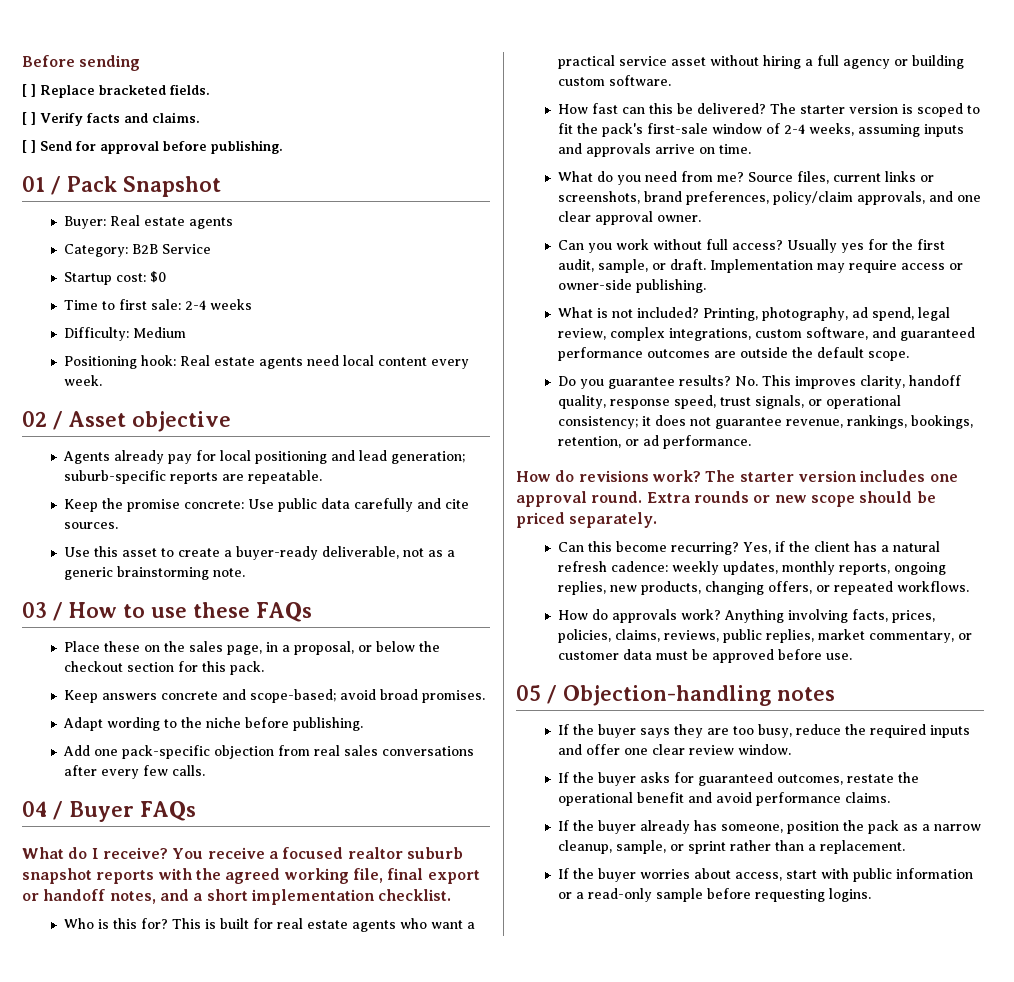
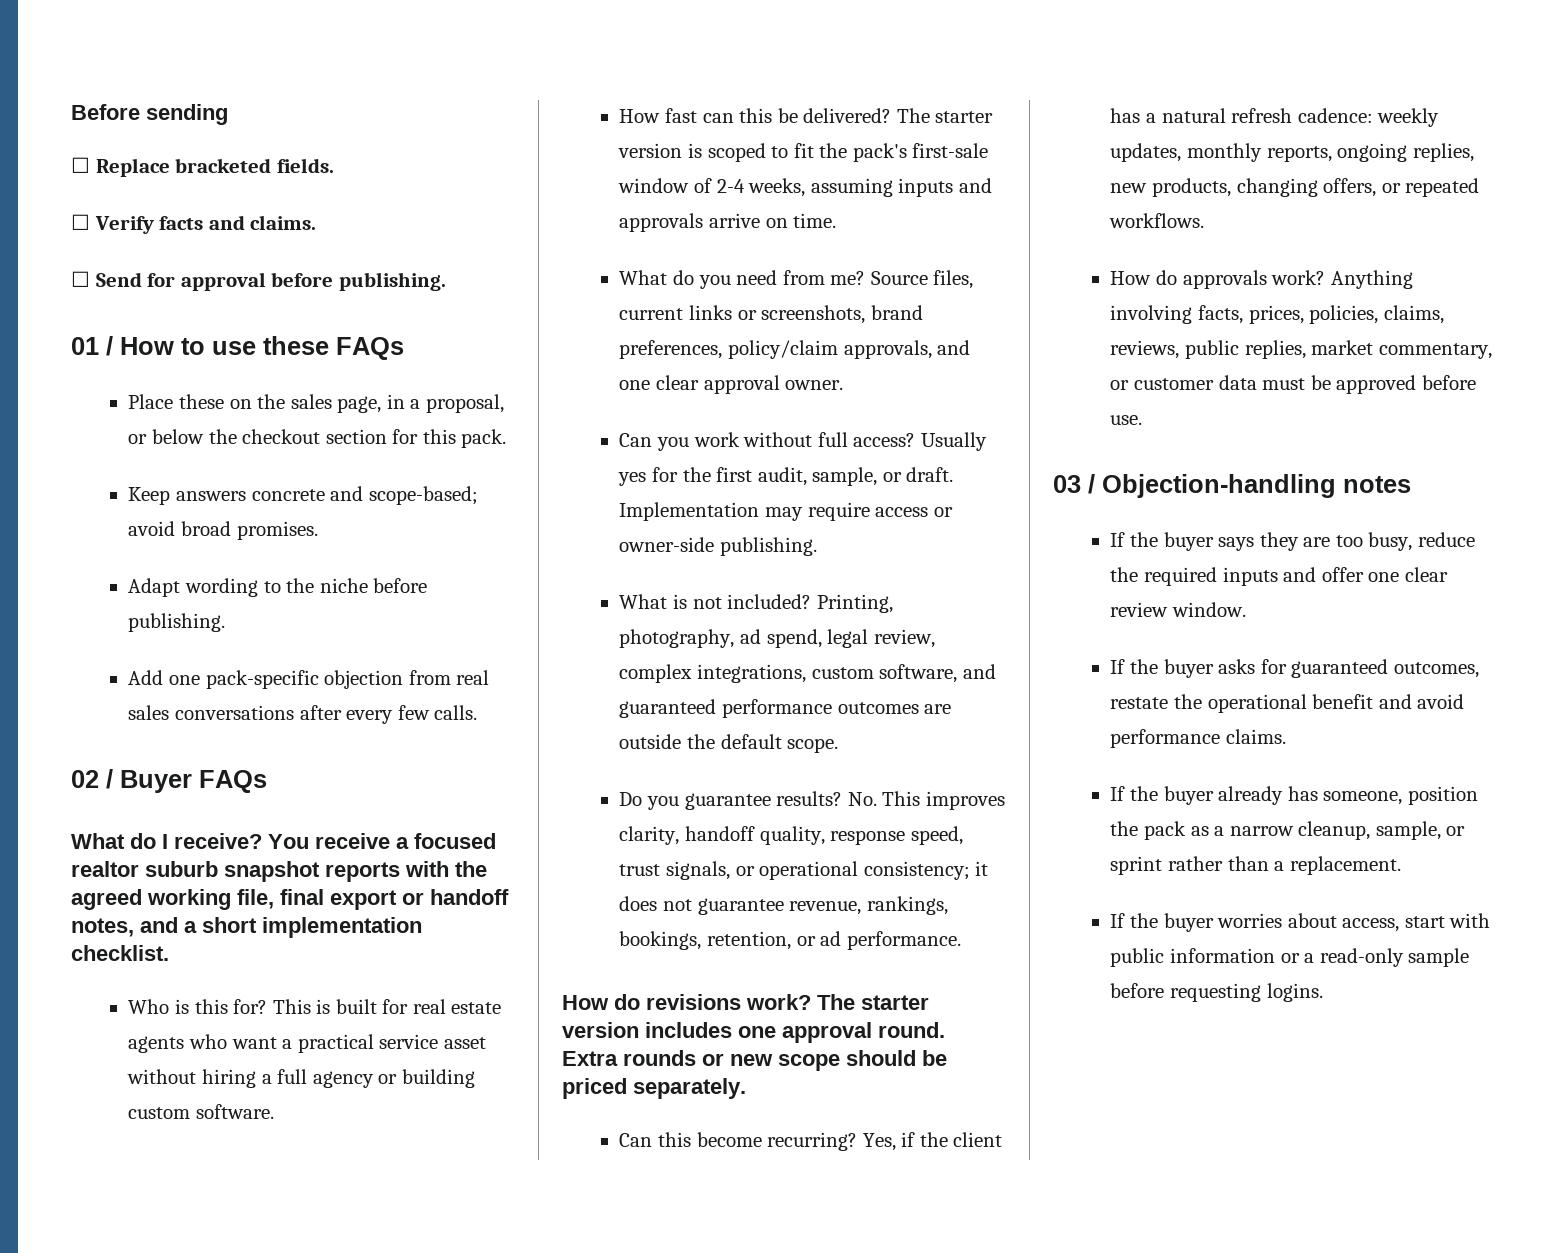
- [ ] Replace bracketed fields.
+ ☐ Replace bracketed fields.
- [ ] Verify facts and claims.
+ ☐ Verify facts and claims.
- [ ] Send for approval before publishing.
+ ☐ Send for approval before publishing.
- 01 / Pack Snapshot
- Buyer: Real estate agents
- Category: B2B Service
- Startup cost: $0
- Time to first sale: 2-4 weeks
- Difficulty: Medium
- Positioning hook: Real estate agents need local content every week.
- 02 / Asset objective
- Agents already pay for local positioning and lead generation; suburb-specific reports are repeatable.
- Keep the promise concrete: Use public data carefully and cite sources.
- Use this asset to create a buyer-ready deliverable, not as a generic brainstorming note.
- 03 / How to use these FAQs
+ 01 / How to use these FAQs
- 04 / Buyer FAQs
+ 02 / Buyer FAQs
- 05 / Objection-handling notes
+ 03 / Objection-handling notes

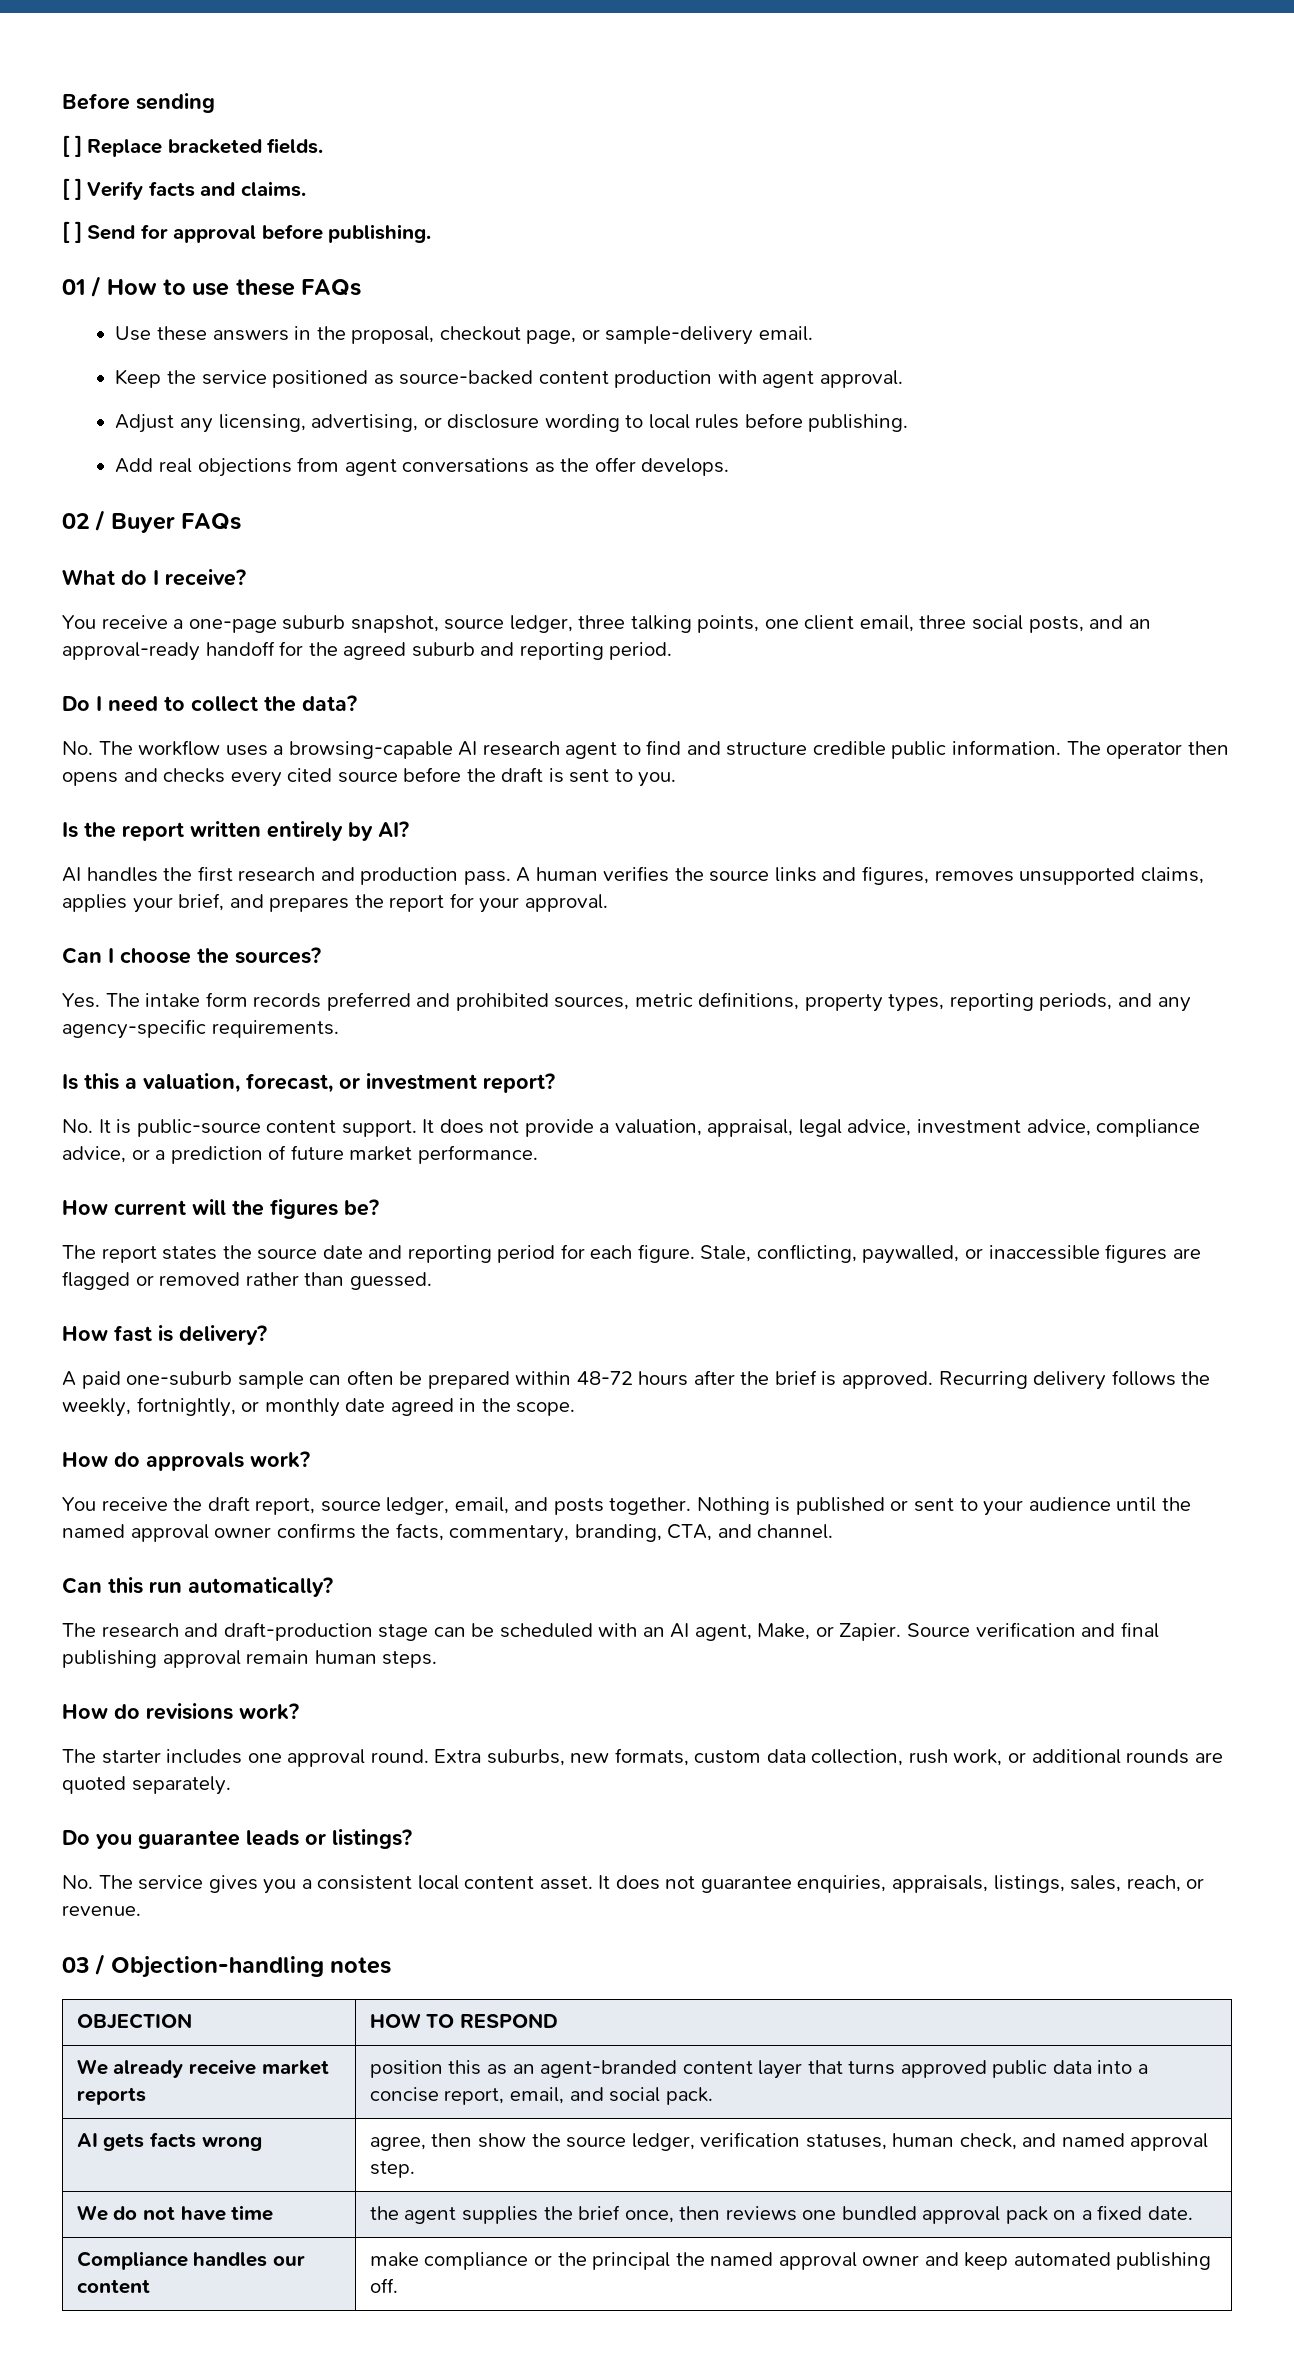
- ☐ Replace bracketed fields.
+ [ ] Replace bracketed fields.
- ☐ Verify facts and claims.
+ [ ] Verify facts and claims.
- ☐ Send for approval before publishing.
+ [ ] Send for approval before publishing.
- Place these on the sales page, in a proposal, or below the checkout section for this pack.
- Keep answers concrete and scope-based; avoid broad promises.
- Adapt wording to the niche before publishing.
- Add one pack-specific objection from real sales conversations after every few calls.
+ Use these answers in the proposal, checkout page, or sample-delivery email.
+ Keep the service positioned as source-backed content production with agent approval.
+ Adjust any licensing, advertising, or disclosure wording to local rules before publishing.
+ Add real objections from agent conversations as the offer develops.
- What do I receive? You receive a focused realtor suburb snapshot reports with the agreed working file, final export or handoff notes, and a short implementation checklist.
- Who is this for? This is built for real estate agents who want a practical service asset without hiring a full agency or building custom software.
- How fast can this be delivered? The starter version is scoped to fit the pack's first-sale window of 2-4 weeks, assuming inputs and approvals arrive on time.
- What do you need from me? Source files, current links or screenshots, brand preferences, policy/claim approvals, and one clear approval owner.
- Can you work without full access? Usually yes for the first audit, sample, or draft. Implementation may require access or owner-side publishing.
- What is not included? Printing, photography, ad spend, legal review, complex integrations, custom software, and guaranteed performance outcomes are outside the default scope.
- Do you guarantee results? No. This improves clarity, handoff quality, response speed, trust signals, or operational consistency; it does not guarantee revenue, rankings, bookings, retention, or ad performance.
+ What do I receive?
+ You receive a one-page suburb snapshot, source ledger, three talking points, one client email, three social posts, and an approval-ready handoff for the agreed suburb and reporting period.
+ Do I need to collect the data?
+ No. The workflow uses a browsing-capable AI research agent to find and structure credible public information. The operator then opens and checks every cited source before the draft is sent to you.
+ Is the report written entirely by AI?
+ AI handles the first research and production pass. A human verifies the source links and figures, removes unsupported claims, applies your brief, and prepares the report for your approval.
+ Can I choose the sources?
+ Yes. The intake form records preferred and prohibited sources, metric definitions, property types, reporting periods, and any agency-specific requirements.
+ Is this a valuation, forecast, or investment report?
+ No. It is public-source content support. It does not provide a valuation, appraisal, legal advice, investment advice, compliance advice, or a prediction of future market performance.
+ How current will the figures be?
+ The report states the source date and reporting period for each figure. Stale, conflicting, paywalled, or inaccessible figures are flagged or removed rather than guessed.
+ How fast is delivery?
+ A paid one-suburb sample can often be prepared within 48-72 hours after the brief is approved. Recurring delivery follows the weekly, fortnightly, or monthly date agreed in the scope.
+ How do approvals work?
+ You receive the draft report, source ledger, email, and posts together. Nothing is published or sent to your audience until the named approval owner confirms the facts, commentary, branding, CTA, and channel.
+ Can this run automatically?
+ The research and draft-production stage can be scheduled with an AI agent, Make, or Zapier. Source verification and final publishing approval remain human steps.
- How do revisions work? The starter version includes one approval round.
+ How do revisions work?
+ The starter includes one approval round.
- Extra rounds or new scope should be priced separately.
- Can this become recurring? Yes, if the client has a natural refresh cadence: weekly updates, monthly reports, ongoing replies, new products, changing offers, or repeated workflows.
- How do approvals work? Anything involving facts, prices, policies, claims, reviews, public replies, market commentary, or customer data must be approved before use.
+ Extra suburbs, new formats, custom data collection, rush work, or additional rounds are quoted separately.
+ Do you guarantee leads or listings?
+ No. The service gives you a consistent local content asset. It does not guarantee enquiries, appraisals, listings, sales, reach, or revenue.
  03 / Objection-handling notes
- If the buyer says they are too busy, reduce the required inputs and offer one clear review window.
- If the buyer asks for guaranteed outcomes, restate the operational benefit and avoid performance claims.
- If the buyer already has someone, position the pack as a narrow cleanup, sample, or sprint rather than a replacement.
- If the buyer worries about access, start with public information or a read-only sample before requesting logins.
+ OBJECTION | HOW TO RESPOND
+ We already receive market reports | position this as an agent-branded content layer that turns approved public data into a concise report, email, and social pack.
+ AI gets facts wrong | agree, then show the source ledger, verification statuses, human check, and named approval step.
+ We do not have time | the agent supplies the brief once, then reviews one bundled approval pack on a fixed date.
+ Compliance handles our content | make compliance or the principal the named approval owner and keep automated publishing off.

